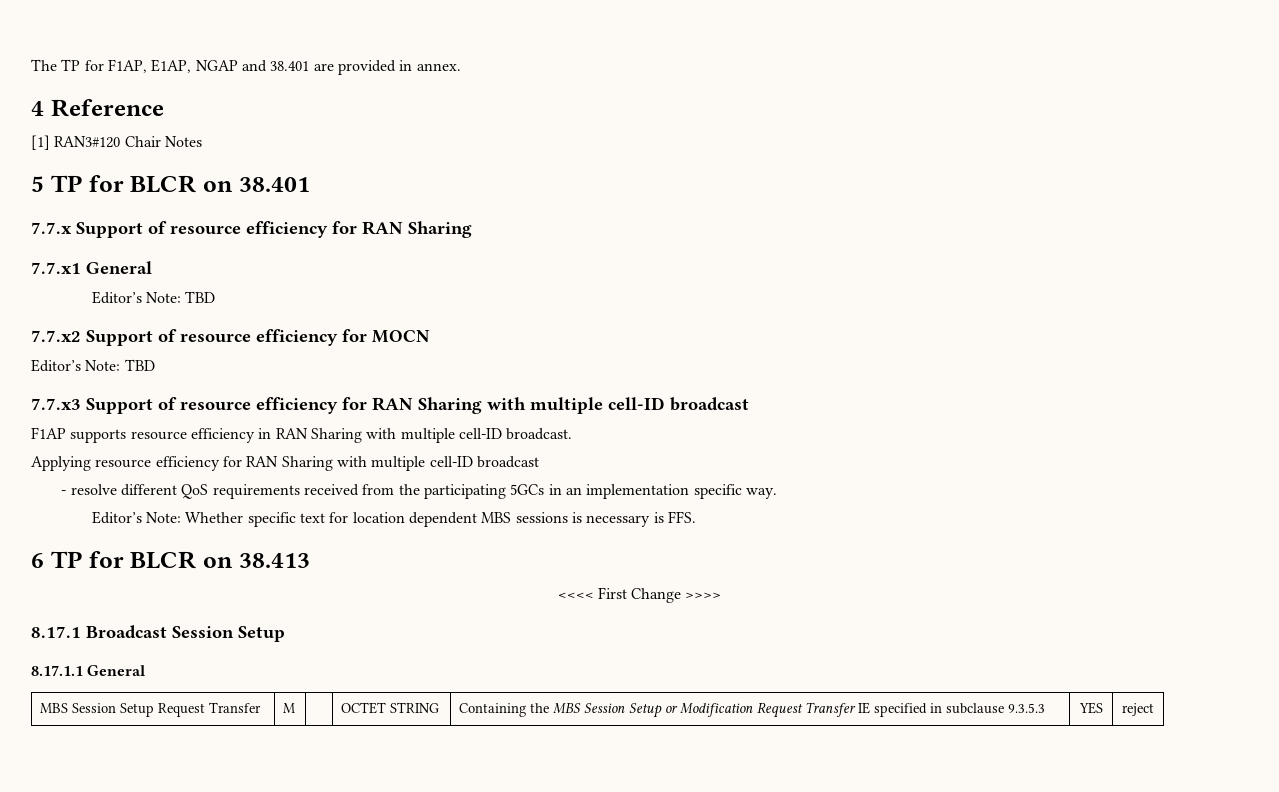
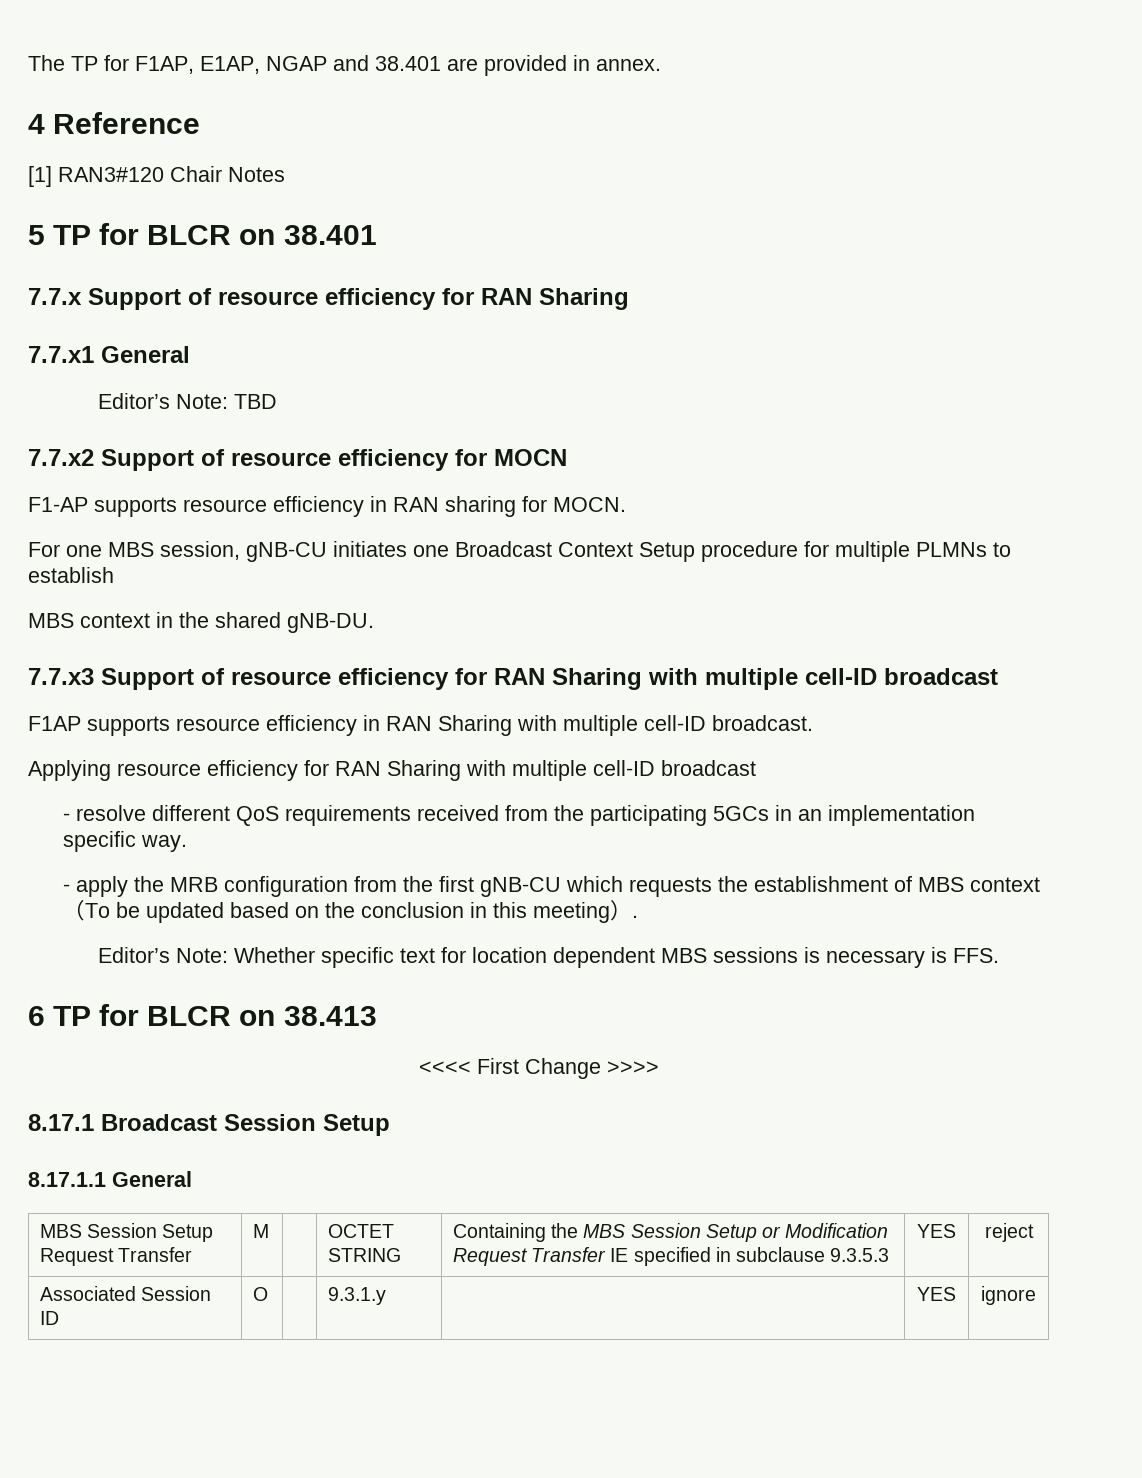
  7.7.x2 Support of resource efficiency for MOCN
- Editor’s Note: TBD
+ F1-AP supports resource efficiency in RAN sharing for MOCN.
+ For one MBS session, gNB-CU initiates one Broadcast Context Setup procedure for multiple PLMNs to establish
+ MBS context in the shared gNB-DU.
+ - apply the MRB configuration from the first gNB-CU which requests the establishment of MBS context（To be updated based on the conclusion in this meeting）.
+ Associated Session ID | O | | 9.3.1.y | | YES | ignore

